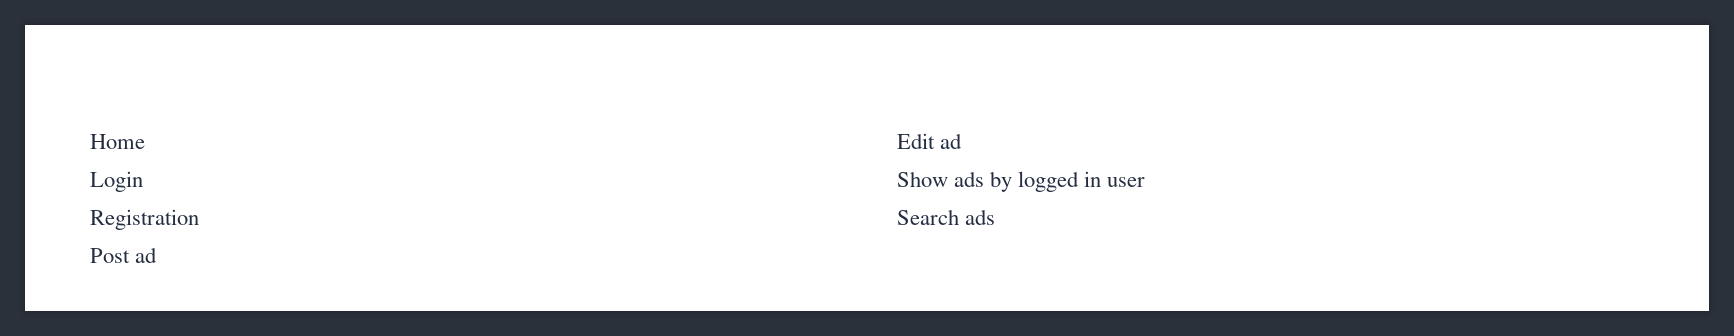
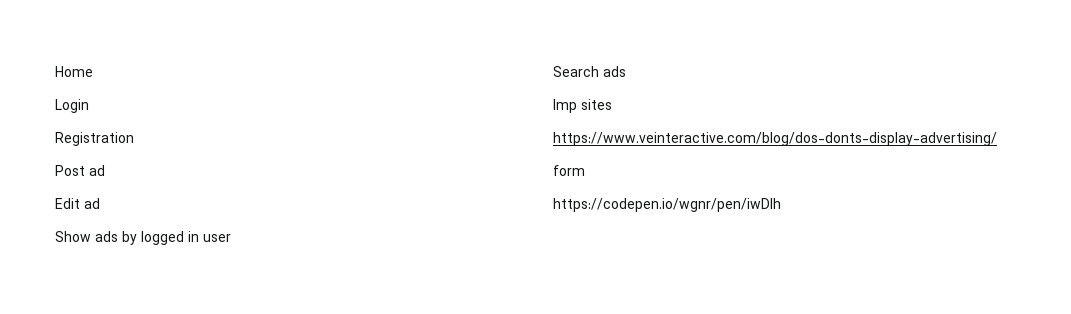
+ Imp sites
+ https://www.veinteractive.com/blog/dos-donts-display-advertising/
+ form
+ https://codepen.io/wgnr/pen/iwDIh

